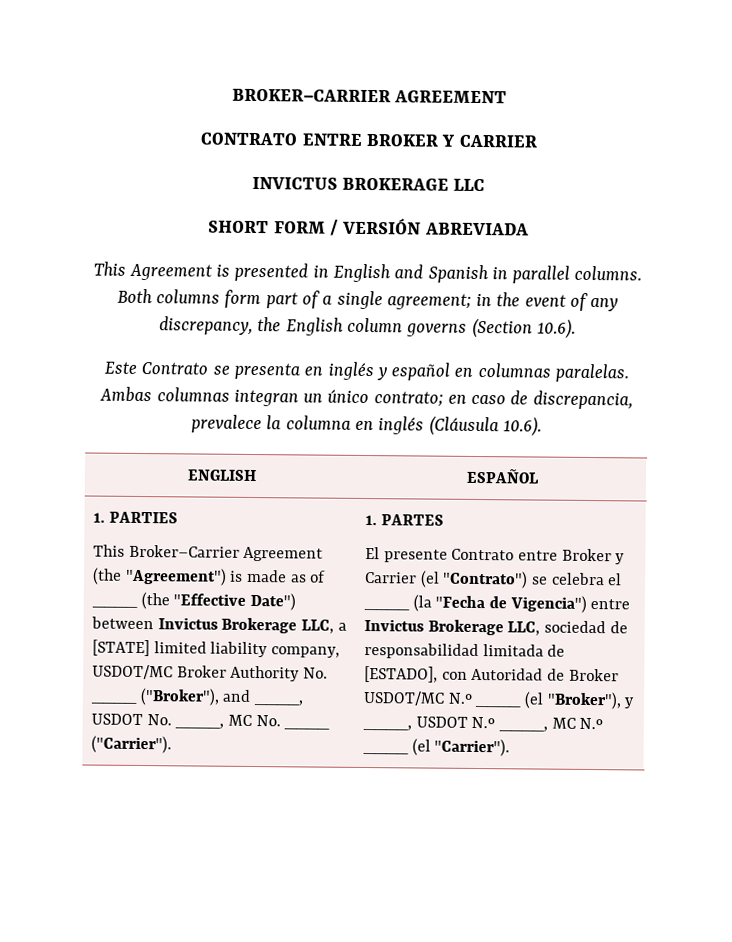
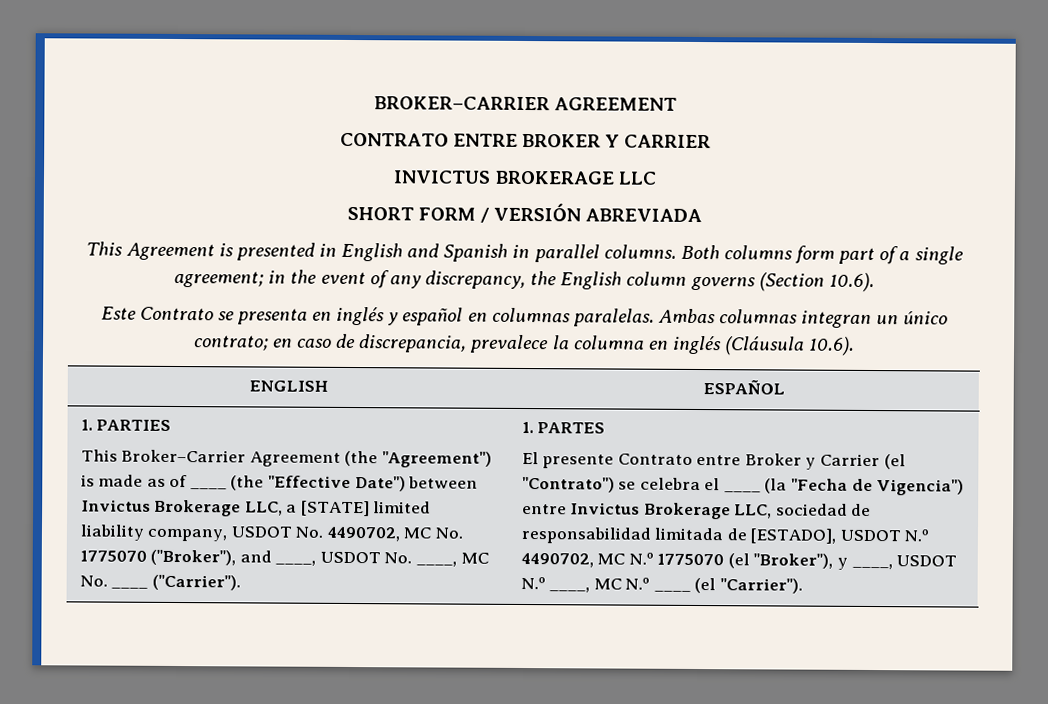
- This Broker–Carrier Agreement (the "Agreement") is made as of ____ (the "Effective Date") between Invictus Brokerage LLC, a [STATE] limited liability company, USDOT/MC Broker Authority No. ____ ("Broker"), and ____, USDOT No. ____, MC No. ____ ("Carrier").
+ This Broker–Carrier Agreement (the "Agreement") is made as of ____ (the "Effective Date") between Invictus Brokerage LLC, a [STATE] limited liability company, USDOT No. 4490702, MC No. 1775070 ("Broker"), and ____, USDOT No. ____, MC No. ____ ("Carrier").
- El presente Contrato entre Broker y Carrier (el "Contrato") se celebra el ____ (la "Fecha de Vigencia") entre Invictus Brokerage LLC, sociedad de responsabilidad limitada de [ESTADO], con Autoridad de Broker USDOT/MC N.º ____ (el "Broker"), y ____, USDOT N.º ____, MC N.º ____ (el "Carrier").
+ El presente Contrato entre Broker y Carrier (el "Contrato") se celebra el ____ (la "Fecha de Vigencia") entre Invictus Brokerage LLC, sociedad de responsabilidad limitada de [ESTADO], USDOT N.º 4490702, MC N.º 1775070 (el "Broker"), y ____, USDOT N.º ____, MC N.º ____ (el "Carrier").

